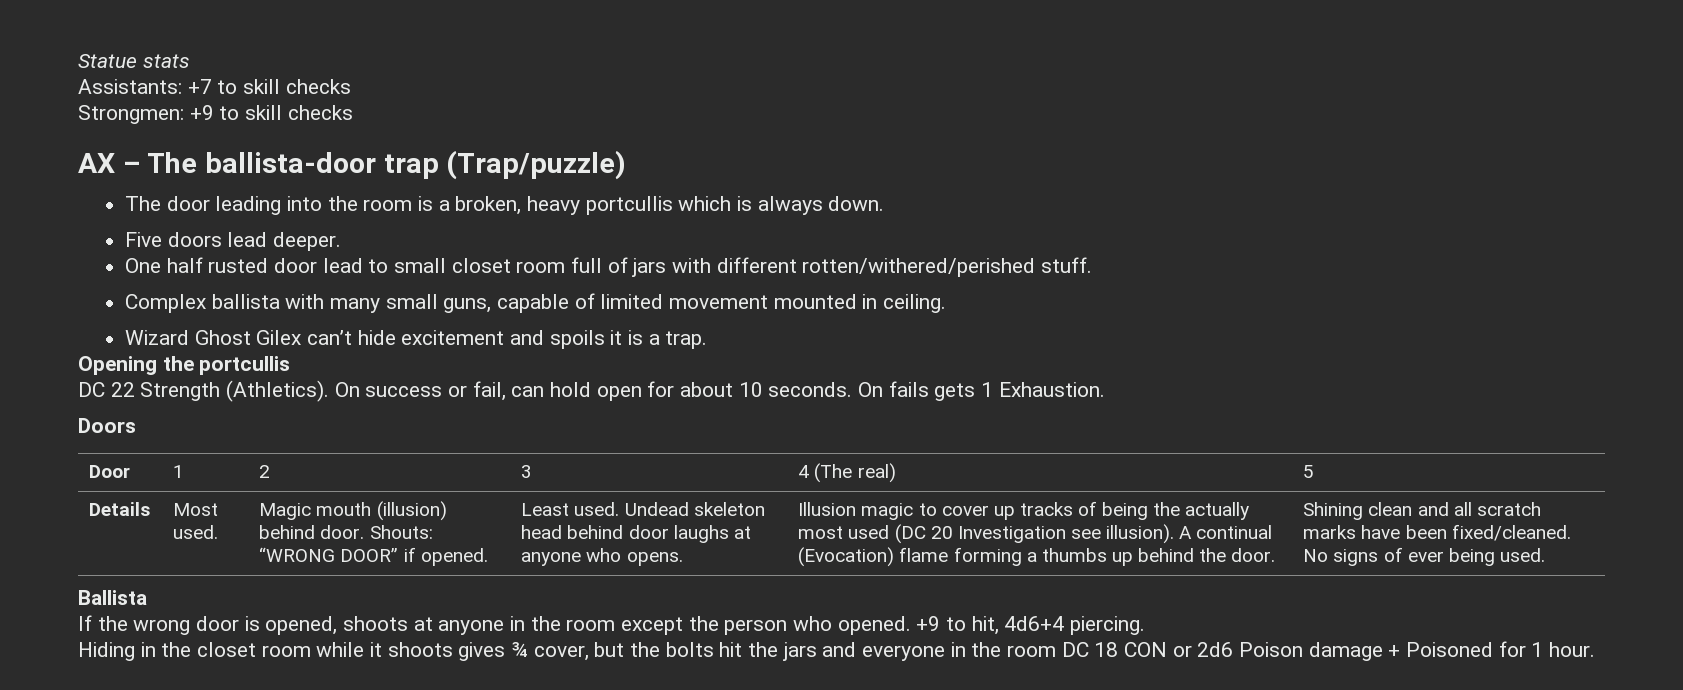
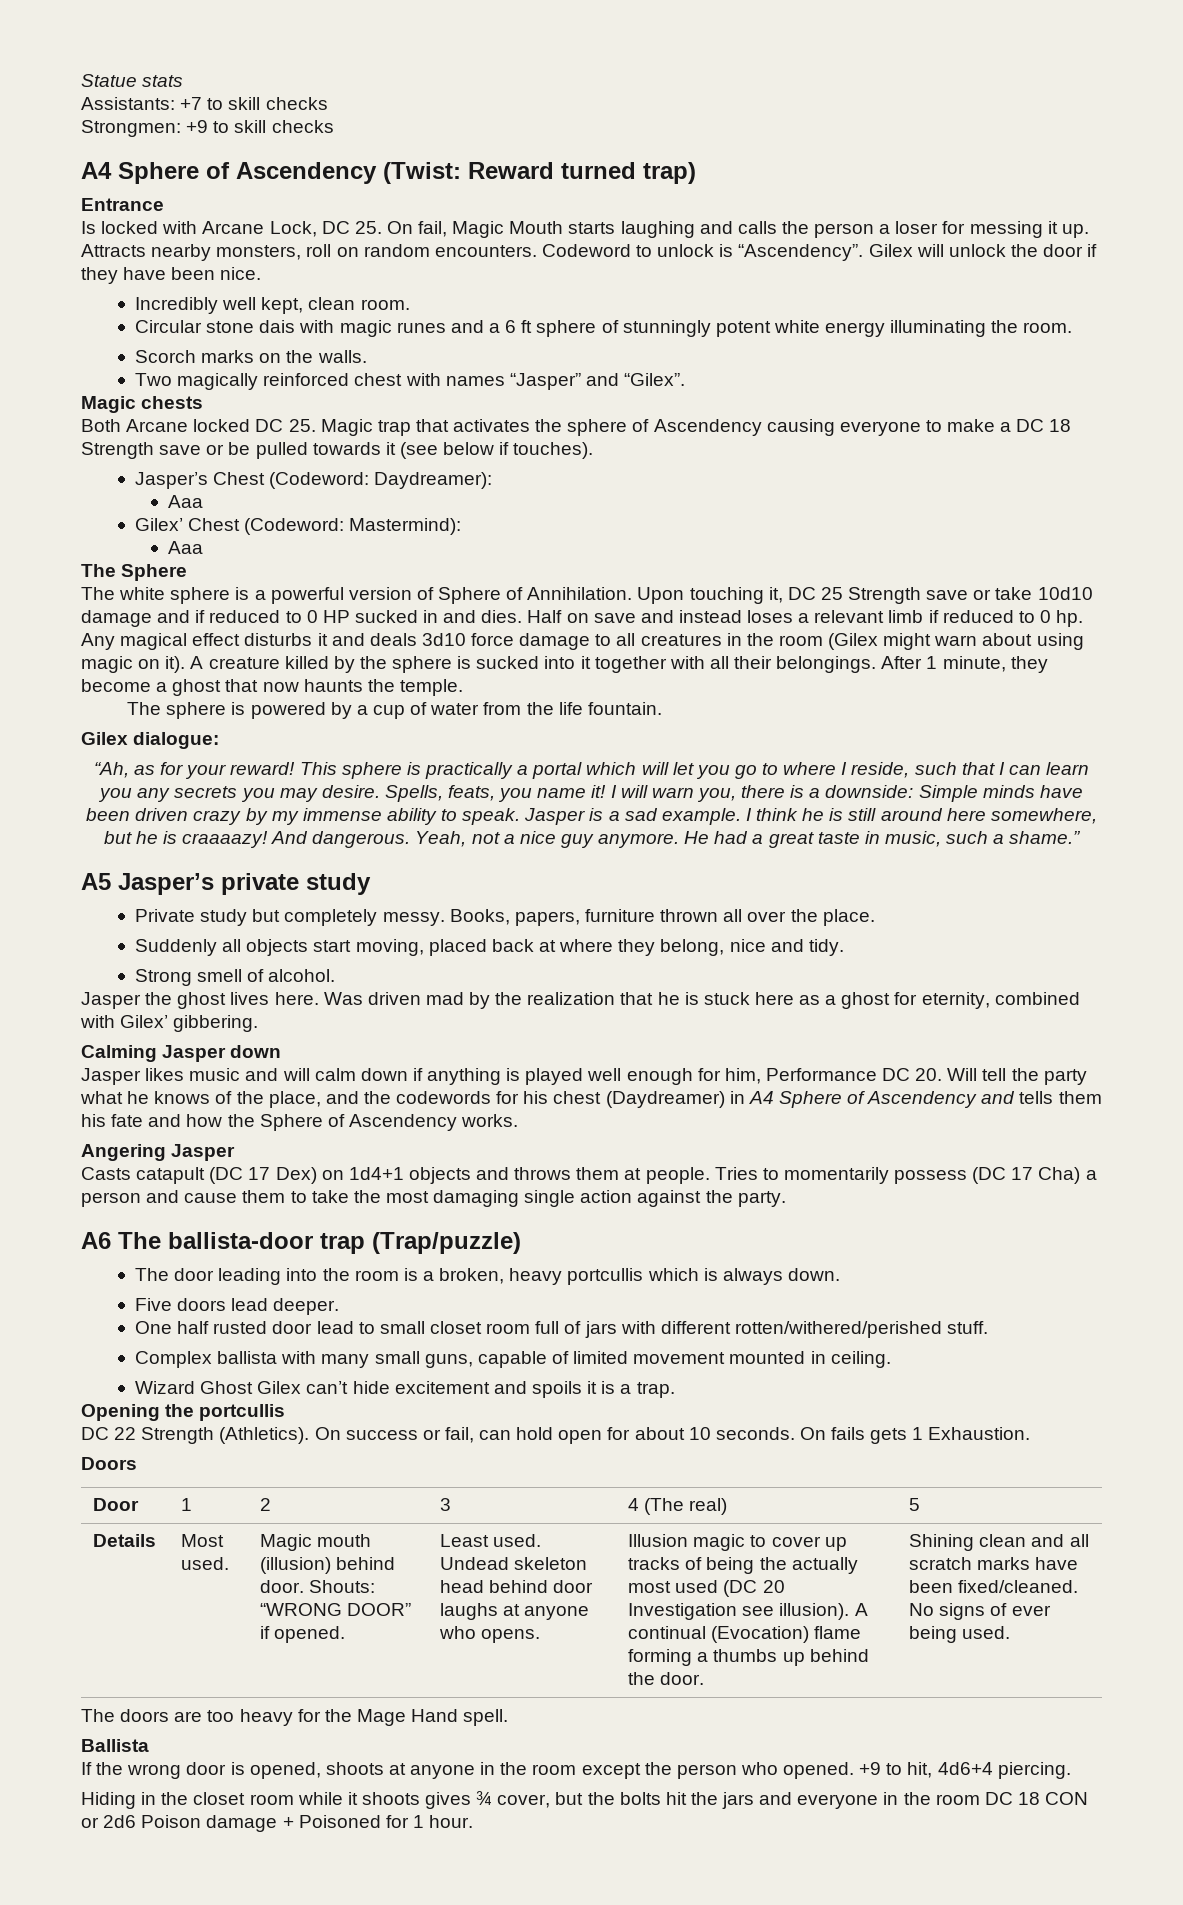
- AX – The ballista-door trap (Trap/puzzle)
+ A4 Sphere of Ascendency (Twist: Reward turned trap)
+ Entrance
+ Is locked with Arcane Lock, DC 25. On fail, Magic Mouth starts laughing and calls the person a loser for messing it up. Attracts nearby monsters, roll on random encounters. Codeword to unlock is “Ascendency”. Gilex will unlock the door if they have been nice.
+ Incredibly well kept, clean room.
+ Circular stone dais with magic runes and a 6 ft sphere of stunningly potent white energy illuminating the room.
+ Scorch marks on the walls.
+ Two magically reinforced chest with names “Jasper” and “Gilex”.
+ Magic chests
+ Both Arcane locked DC 25. Magic trap that activates the sphere of Ascendency causing everyone to make a DC 18 Strength save or be pulled towards it (see below if touches).
+ Jasper’s Chest (Codeword: Daydreamer):
+ Aaa
+ Gilex’ Chest (Codeword: Mastermind):
+ Aaa
+ The Sphere
+ The white sphere is a powerful version of Sphere of Annihilation. Upon touching it, DC 25 Strength save or take 10d10 damage and if reduced to 0 HP sucked in and dies. Half on save and instead loses a relevant limb if reduced to 0 hp. Any magical effect disturbs it and deals 3d10 force damage to all creatures in the room (Gilex might warn about using magic on it). A creature killed by the sphere is sucked into it together with all their belongings. After 1 minute, they become a ghost that now haunts the temple.
+ The sphere is powered by a cup of water from the life fountain.
+ Gilex dialogue:
+ “Ah, as for your reward! This sphere is practically a portal which will let you go to where I reside, such that I can learn you any secrets you may desire. Spells, feats, you name it! I will warn you, there is a downside: Simple minds have been driven crazy by my immense ability to speak. Jasper is a sad example. I think he is still around here somewhere, but he is craaaazy! And dangerous. Yeah, not a nice guy anymore. He had a great taste in music, such a shame.”
+ A5 Jasper’s private study
+ Private study but completely messy. Books, papers, furniture thrown all over the place.
+ Suddenly all objects start moving, placed back at where they belong, nice and tidy.
+ Strong smell of alcohol.
+ Jasper the ghost lives here. Was driven mad by the realization that he is stuck here as a ghost for eternity, combined with Gilex’ gibbering.
+ Calming Jasper down
+ Jasper likes music and will calm down if anything is played well enough for him, Performance DC 20. Will tell the party what he knows of the place, and the codewords for his chest (Daydreamer) in A4 Sphere of Ascendency and tells them his fate and how the Sphere of Ascendency works.
+ Angering Jasper
+ Casts catapult (DC 17 Dex) on 1d4+1 objects and throws them at people. Tries to momentarily possess (DC 17 Cha) a person and cause them to take the most damaging single action against the party.
+ A6 The ballista-door trap (Trap/puzzle)
+ The doors are too heavy for the Mage Hand spell.

